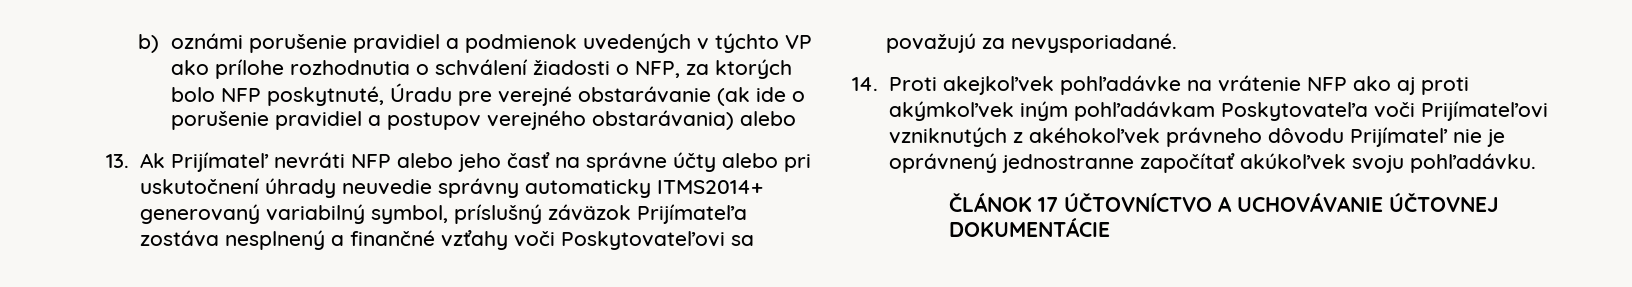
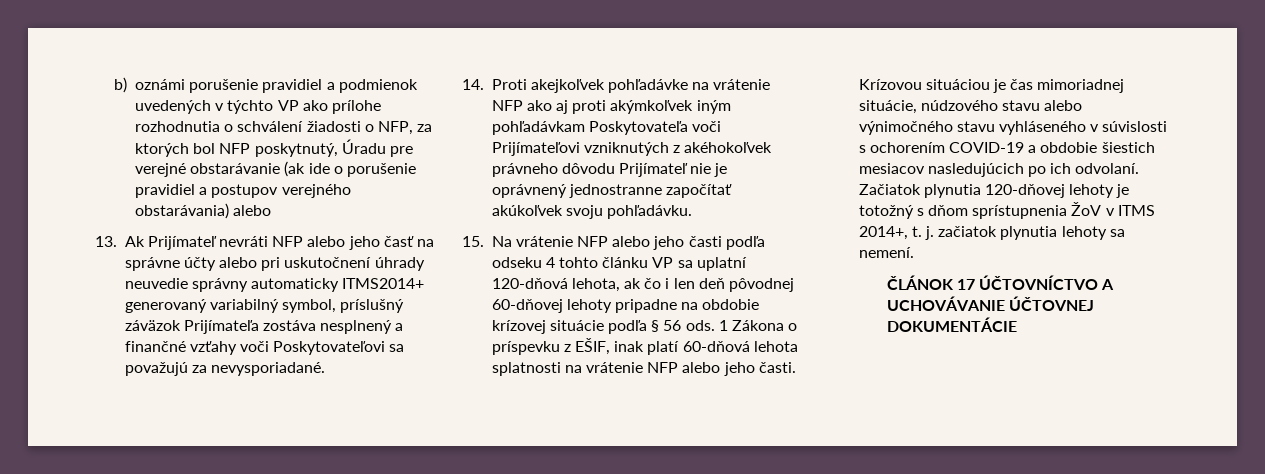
- b) oznámi porušenie pravidiel a podmienok uvedených v týchto VP ako prílohe rozhodnutia o schválení žiadosti o NFP, za ktorých bolo NFP poskytnuté, Úradu pre verejné obstarávanie (ak ide o porušenie pravidiel a postupov verejného obstarávania) alebo
+ b) oznámi porušenie pravidiel a podmienok uvedených v týchto VP ako prílohe rozhodnutia o schválení žiadosti o NFP, za ktorých bol NFP poskytnutý, Úradu pre verejné obstarávanie (ak ide o porušenie pravidiel a postupov verejného obstarávania) alebo
+ 15. Na vrátenie NFP alebo jeho časti podľa odseku 4 tohto článku VP sa uplatní 120-dňová lehota, ak čo i len deň pôvodnej 60-dňovej lehoty pripadne na obdobie krízovej situácie podľa § 56 ods. 1 Zákona o príspevku z EŠIF, inak platí 60-dňová lehota splatnosti na vrátenie NFP alebo jeho časti. Krízovou situáciou je čas mimoriadnej situácie, núdzového stavu alebo výnimočného stavu vyhláseného v súvislosti s ochorením COVID-19 a obdobie šiestich mesiacov nasledujúcich po ich odvolaní. Začiatok plynutia 120-dňovej lehoty je totožný s dňom sprístupnenia ŽoV v ITMS 2014+, t. j. začiatok plynutia lehoty sa nemení.

